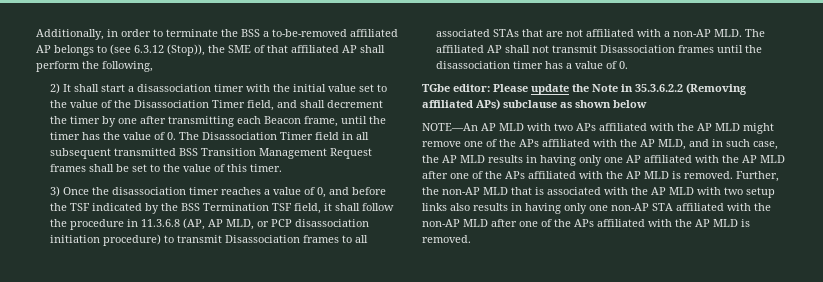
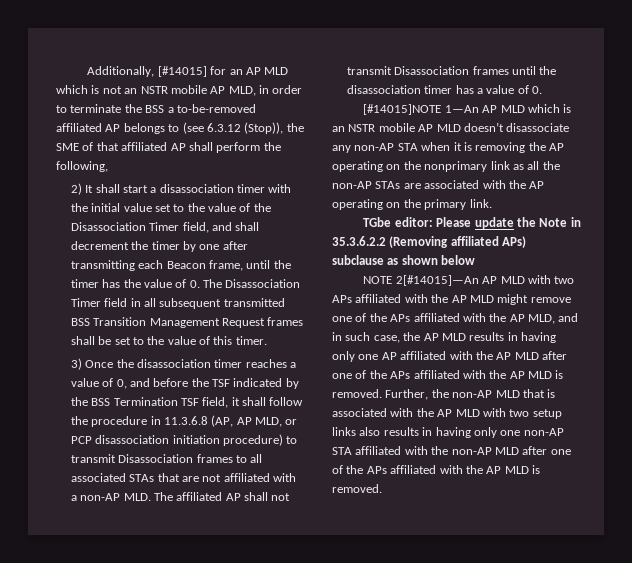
- Additionally, in order to terminate the BSS a to-be-removed affiliated AP belongs to (see 6.3.12 (Stop)), the SME of that affiliated AP shall perform the following,
+ Additionally, [#14015] for an AP MLD which is not an NSTR mobile AP MLD, in order to terminate the BSS a to-be-removed affiliated AP belongs to (see 6.3.12 (Stop)), the SME of that affiliated AP shall perform the following,
+ [#14015]NOTE 1—An AP MLD which is an NSTR mobile AP MLD doesn’t disassociate any non-AP STA when it is removing the AP operating on the nonprimary link as all the non-AP STAs are associated with the AP operating on the primary link.
- NOTE—An AP MLD with two APs affiliated with the AP MLD might remove one of the APs affiliated with the AP MLD, and in such case, the AP MLD results in having only one AP affiliated with the AP MLD after one of the APs affiliated with the AP MLD is removed.
+ NOTE 2[#14015]—An AP MLD with two APs affiliated with the AP MLD might remove one of the APs affiliated with the AP MLD, and in such case, the AP MLD results in having only one AP affiliated with the AP MLD after one of the APs affiliated with the AP MLD is removed.

